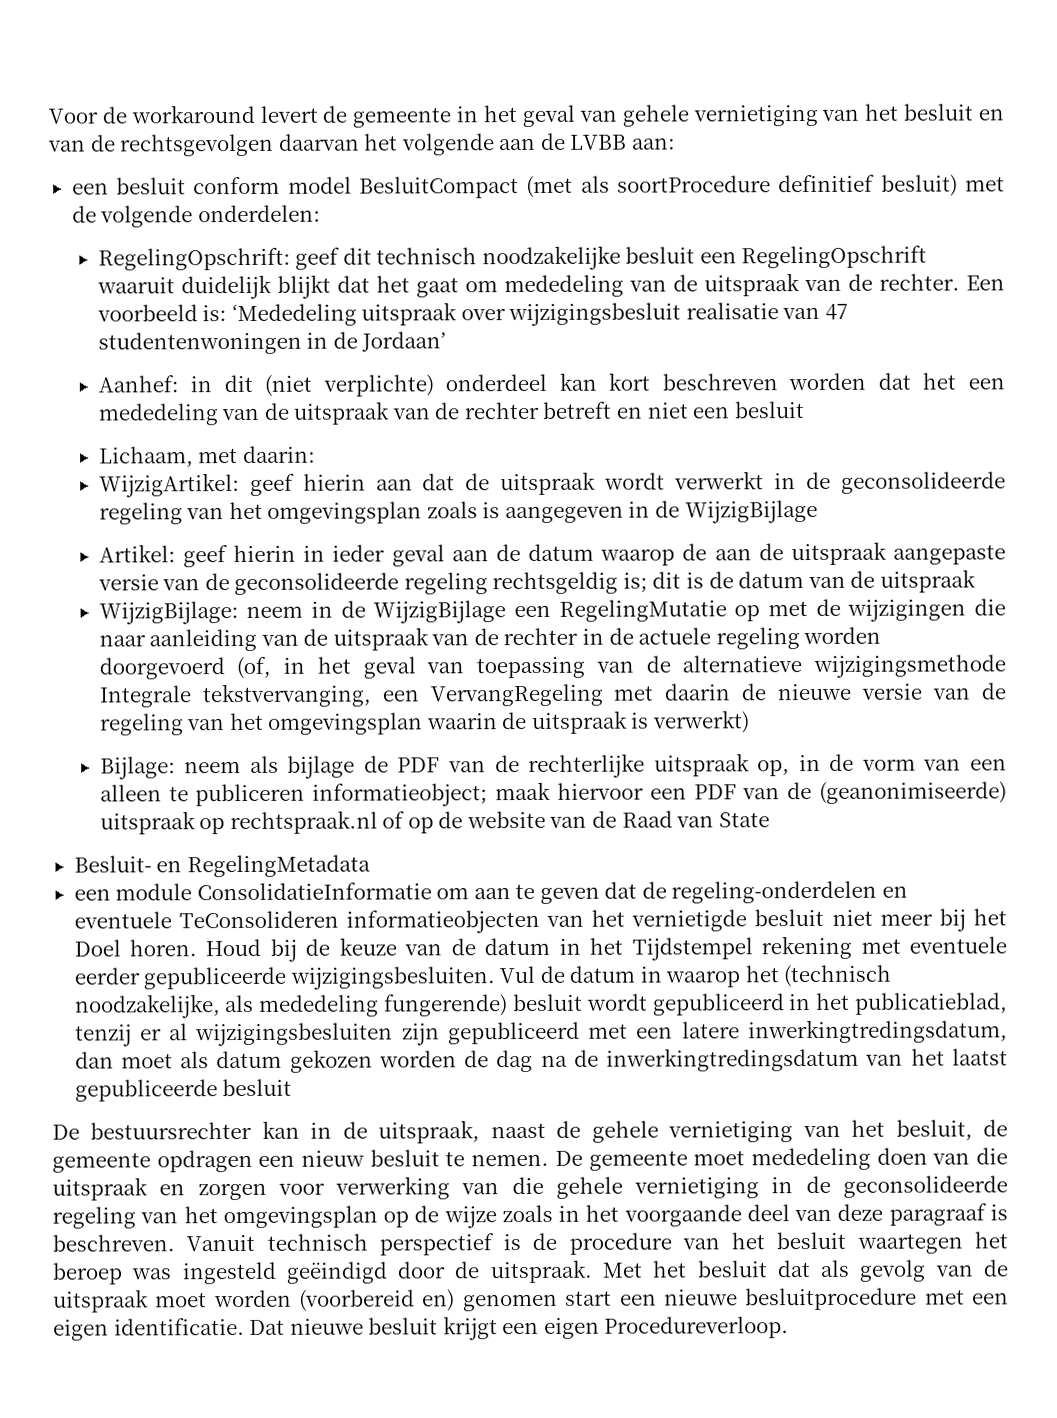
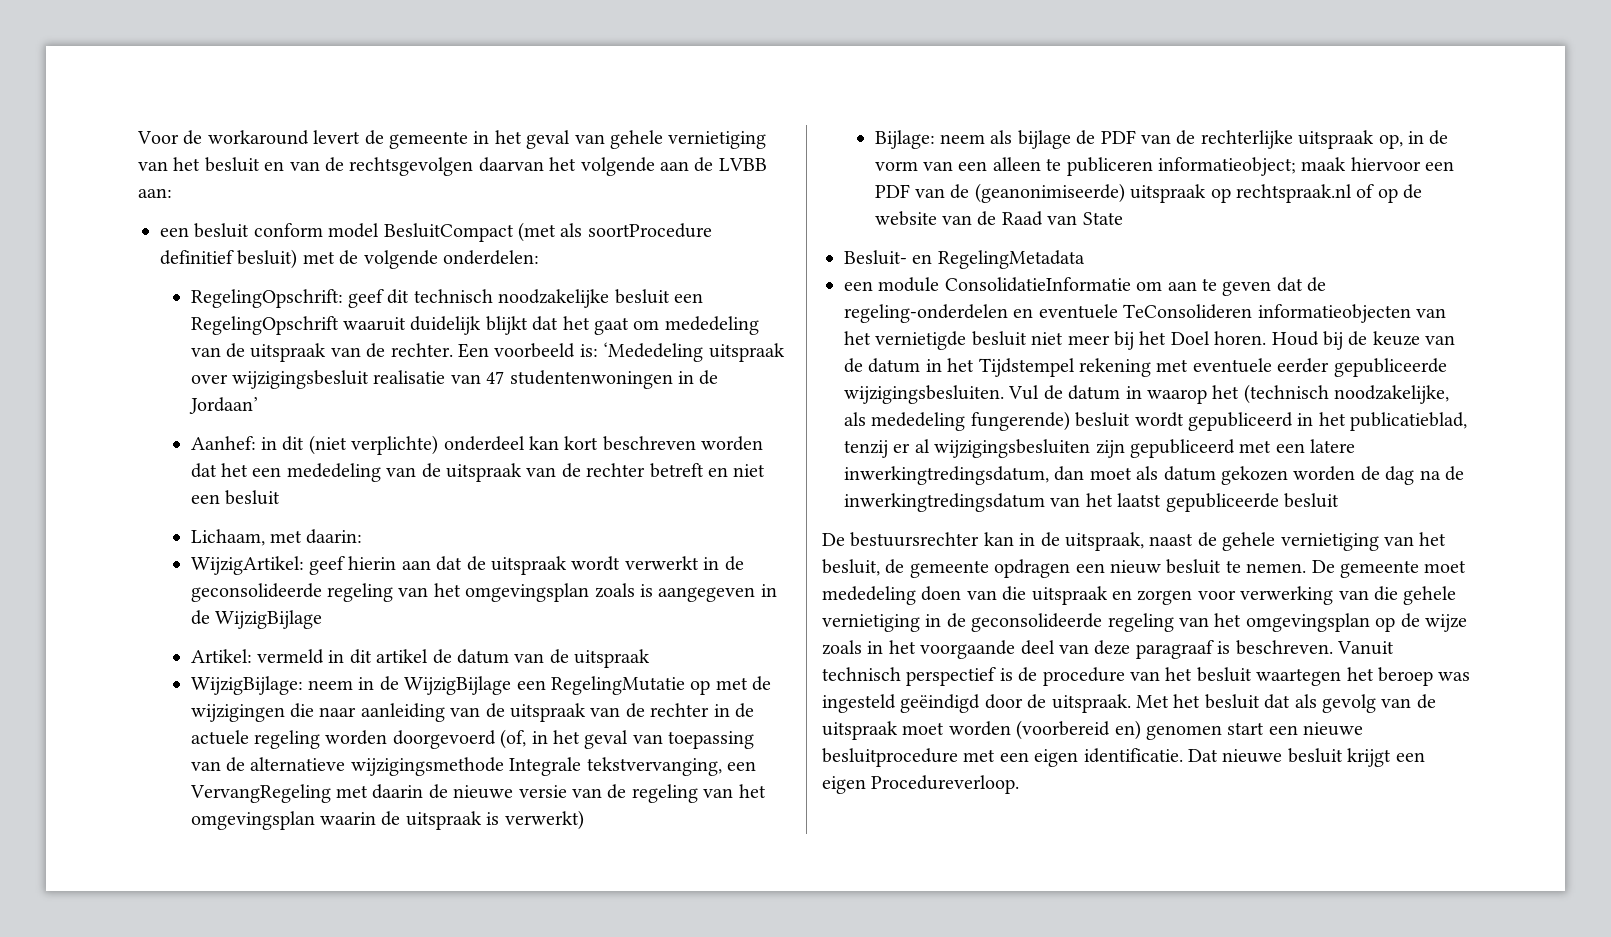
- Artikel: geef hierin in ieder geval aan de datum waarop de aan de uitspraak aangepaste versie van de geconsolideerde regeling rechtsgeldig is; dit is de datum van de uitspraak
+ Artikel: vermeld in dit artikel de datum van de uitspraak

